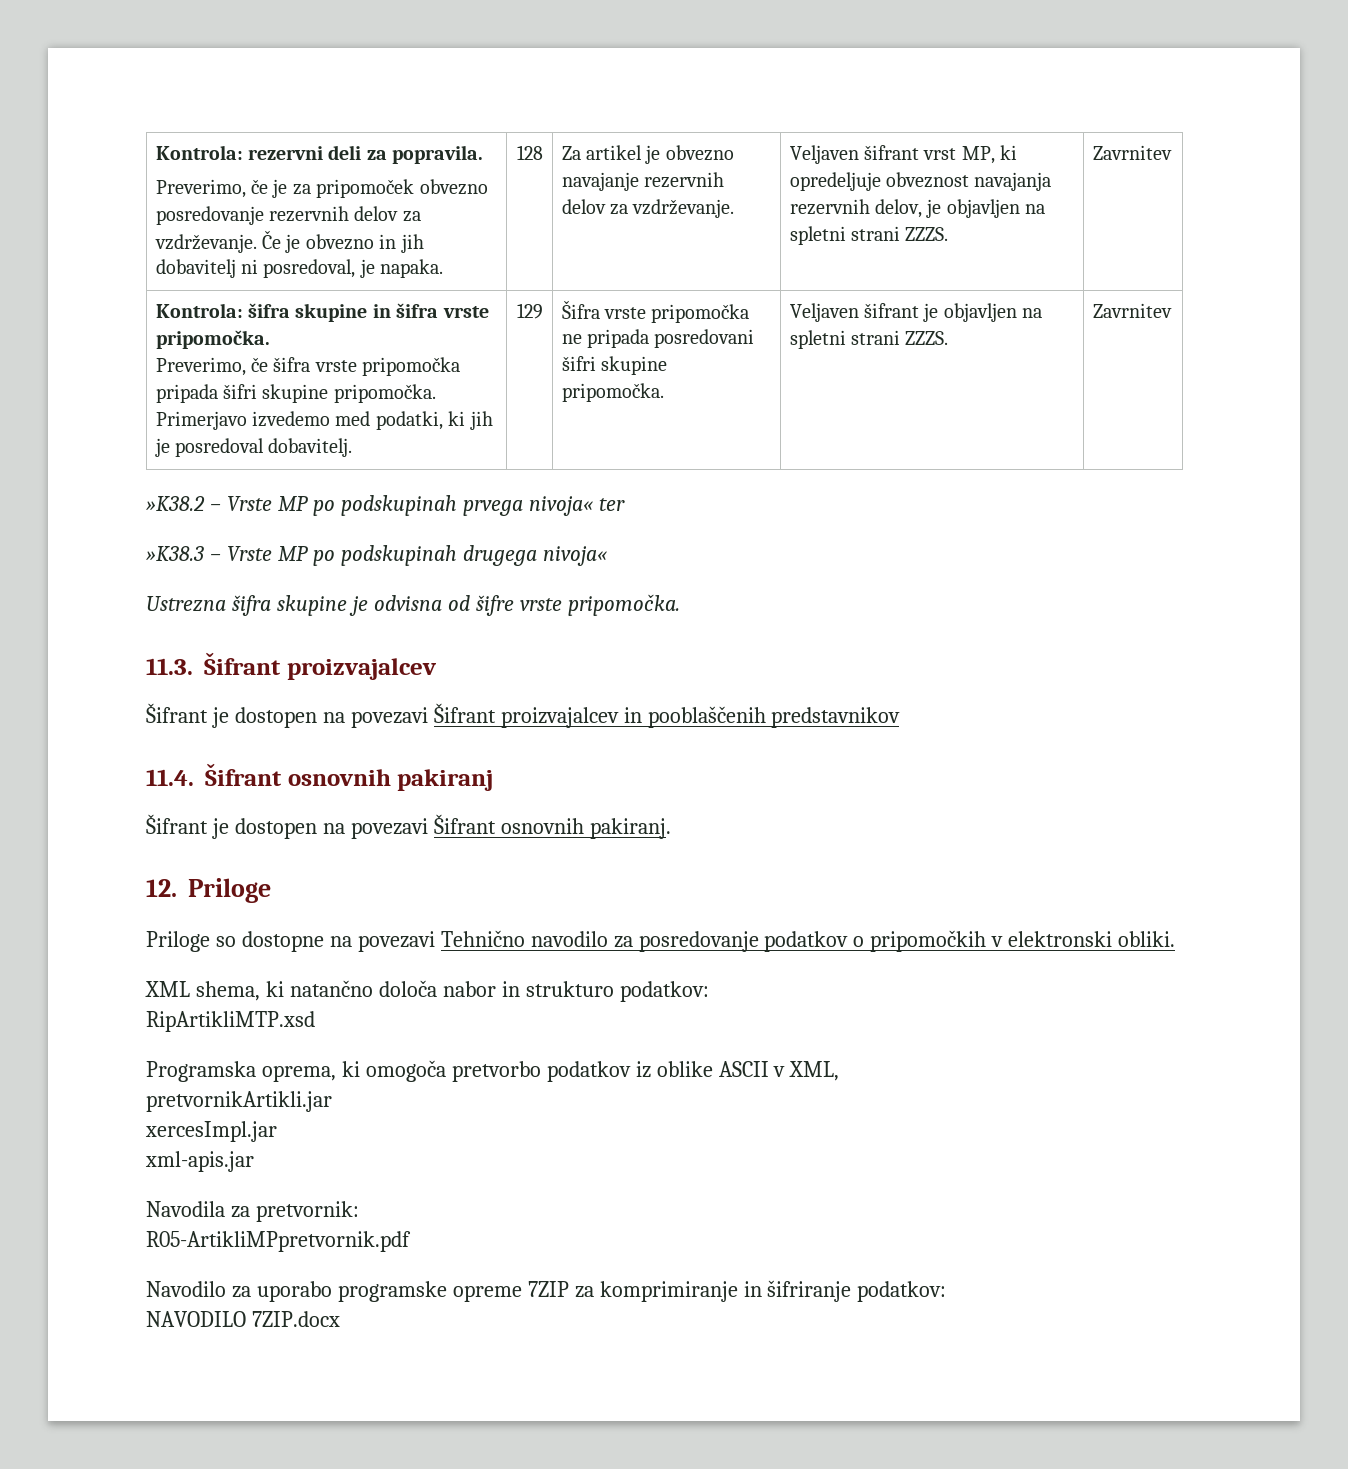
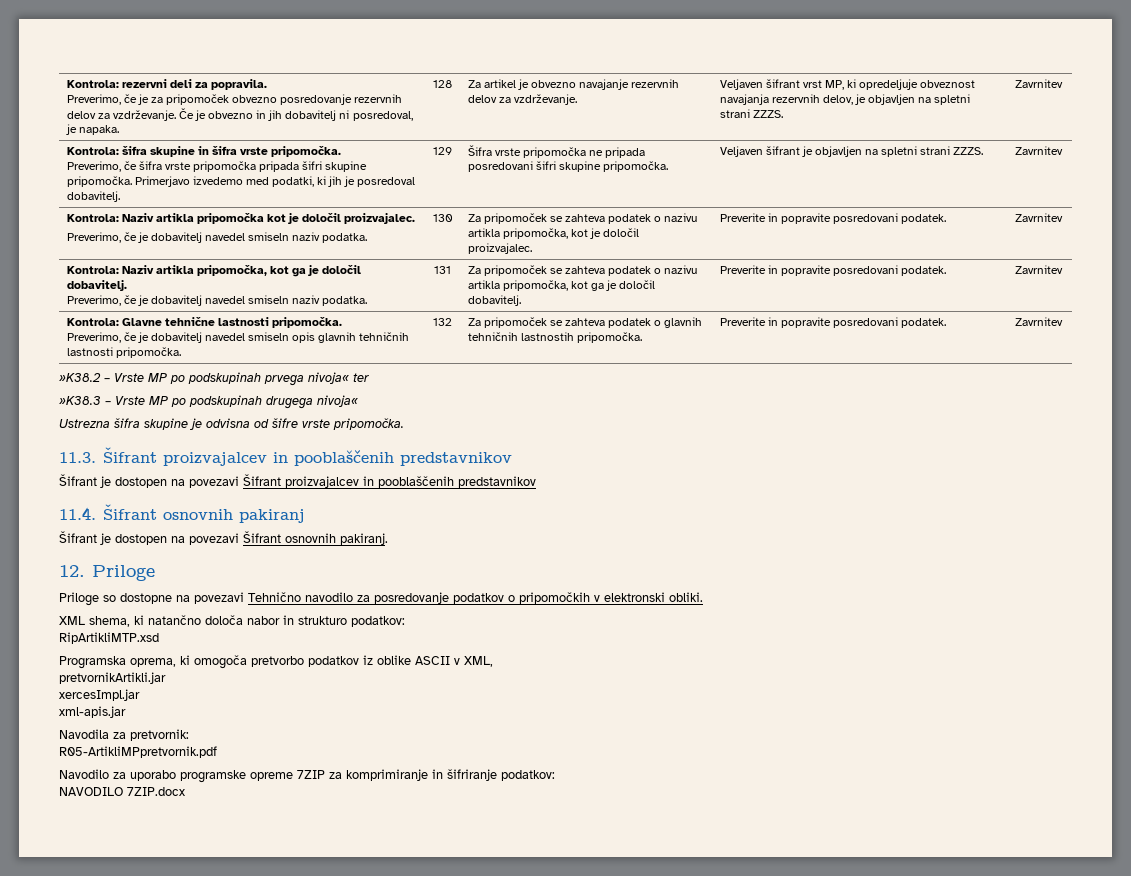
+ Kontrola: Naziv artikla pripomočka kot je določil proizvajalec.
+ Preverimo, če je dobavitelj navedel smiseln naziv podatka. | 130 | Za pripomoček se zahteva podatek o nazivu artikla pripomočka, kot je določil proizvajalec. | Preverite in popravite posredovani podatek. | Zavrnitev
+ Kontrola: Naziv artikla pripomočka, kot ga je določil dobavitelj.
+ Preverimo, če je dobavitelj navedel smiseln naziv podatka. | 131 | Za pripomoček se zahteva podatek o nazivu artikla pripomočka, kot ga je določil dobavitelj. | Preverite in popravite posredovani podatek. | Zavrnitev
+ Kontrola: Glavne tehnične lastnosti pripomočka.
+ Preverimo, če je dobavitelj navedel smiseln opis glavnih tehničnih lastnosti pripomočka. | 132 | Za pripomoček se zahteva podatek o glavnih tehničnih lastnostih pripomočka. | Preverite in popravite posredovani podatek. | Zavrnitev
- 11.3. Šifrant proizvajalcev
+ 11.3. Šifrant proizvajalcev in pooblaščenih predstavnikov

